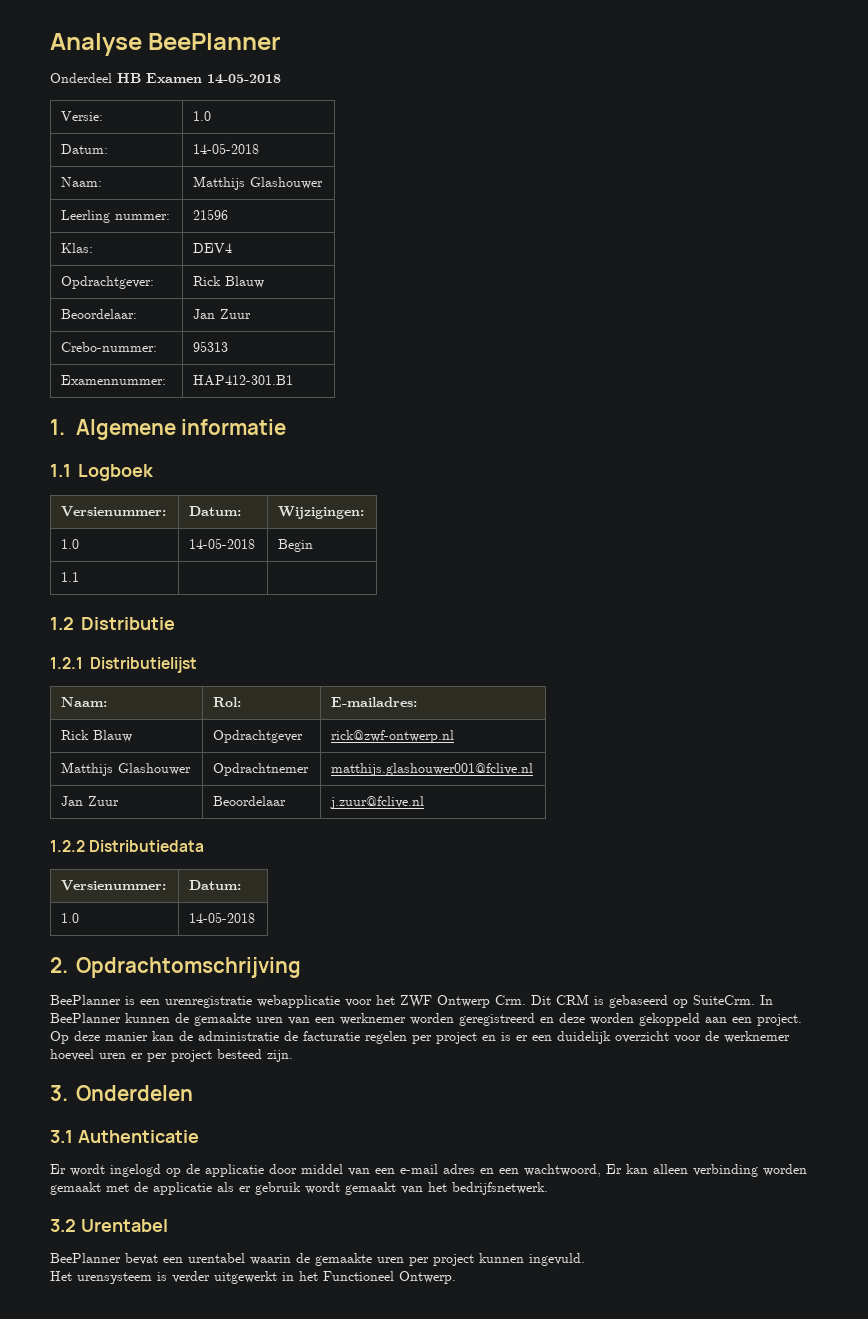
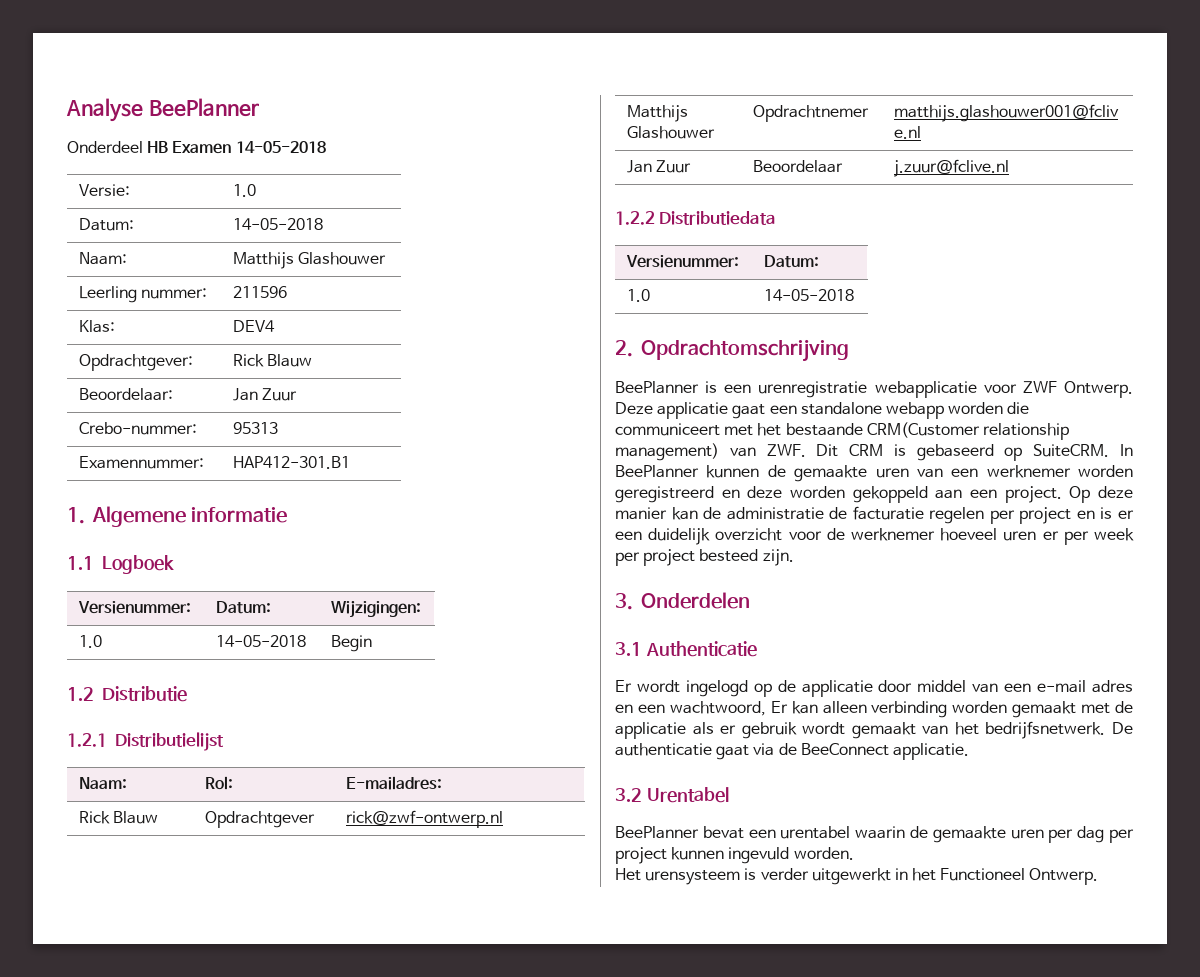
- Leerling nummer: | 21596
+ Leerling nummer: | 211596
- 1.1 | |
- BeePlanner is een urenregistratie webapplicatie voor het ZWF Ontwerp Crm. Dit CRM is gebaseerd op SuiteCrm.
+ BeePlanner is een urenregistratie webapplicatie voor ZWF Ontwerp. Deze applicatie gaat een standalone webapp worden die communiceert met het bestaande CRM(Customer relationship management) van ZWF. Dit CRM is gebaseerd op SuiteCRM.
- Op deze manier kan de administratie de facturatie regelen per project en is er een duidelijk overzicht voor de werknemer hoeveel uren er per project besteed zijn.
+ Op deze manier kan de administratie de facturatie regelen per project en is er een duidelijk overzicht voor de werknemer hoeveel uren er per week per project besteed zijn.
+ De authenticatie gaat via de BeeConnect applicatie.
- BeePlanner bevat een urentabel waarin de gemaakte uren per project kunnen ingevuld.
+ BeePlanner bevat een urentabel waarin de gemaakte uren per dag per project kunnen ingevuld worden.

